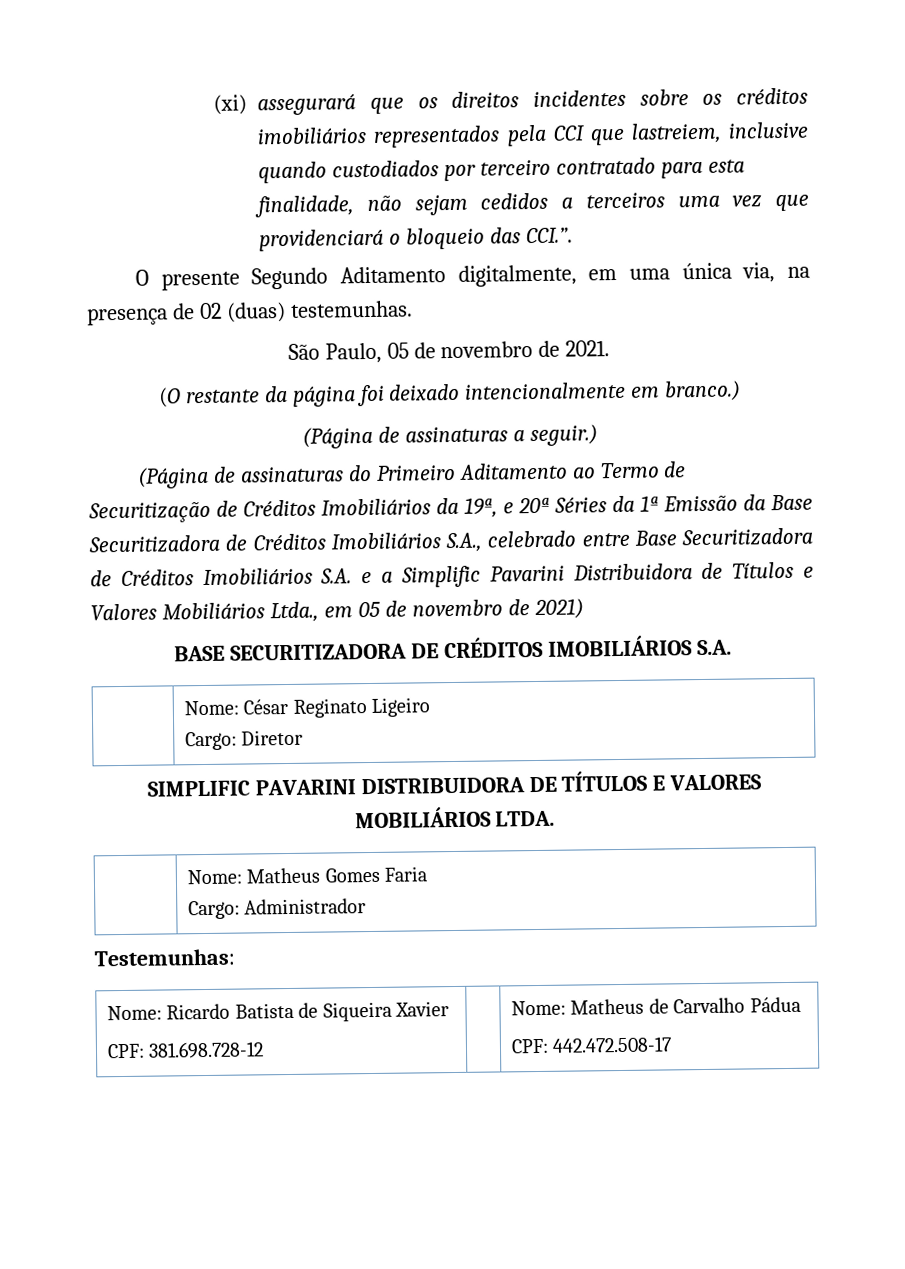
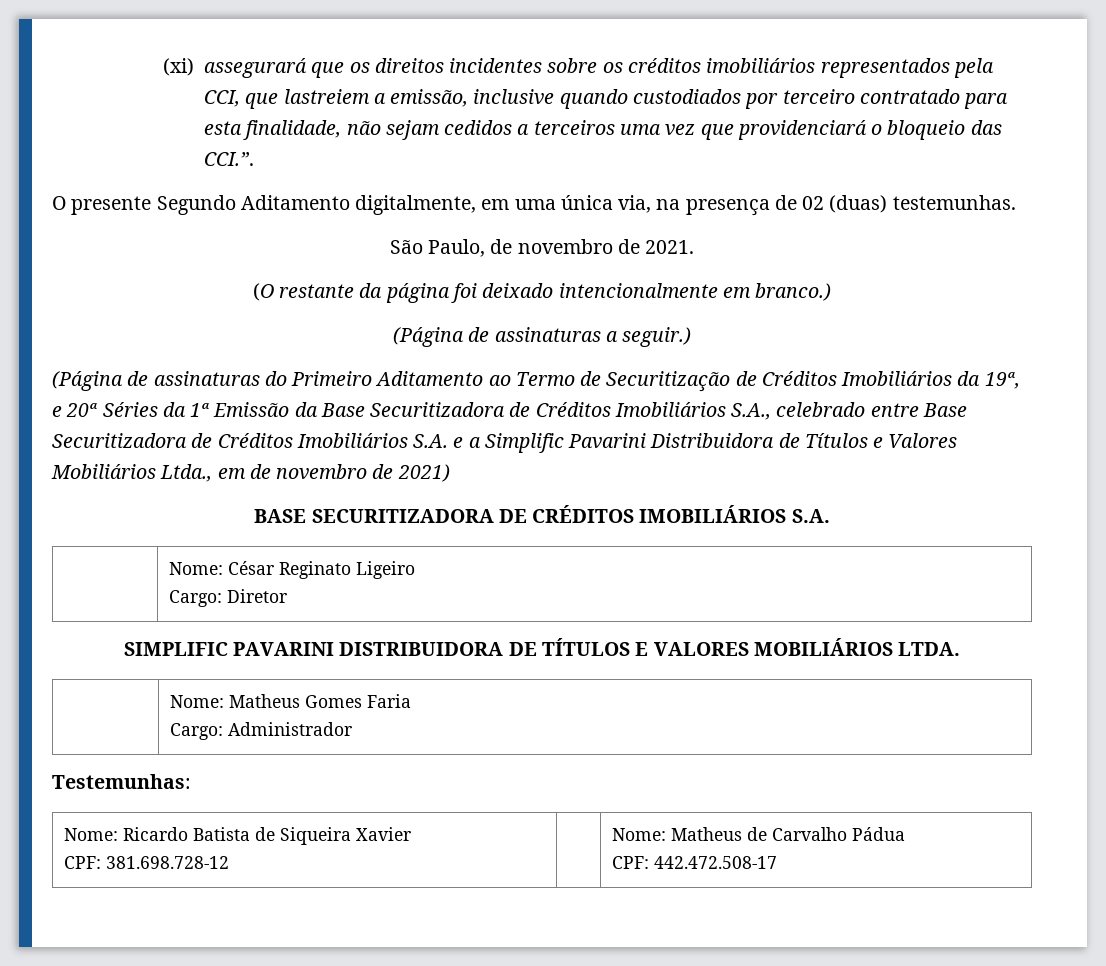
- (xi) assegurará que os direitos incidentes sobre os créditos imobiliários representados pela CCI que lastreiem, inclusive quando custodiados por terceiro contratado para esta finalidade, não sejam cedidos a terceiros uma vez que providenciará o bloqueio das CCI.”.
+ (xi) assegurará que os direitos incidentes sobre os créditos imobiliários representados pela CCI, que lastreiem a emissão, inclusive quando custodiados por terceiro contratado para esta finalidade, não sejam cedidos a terceiros uma vez que providenciará o bloqueio das CCI.”.
- São Paulo, 05 de novembro de 2021.
+ São Paulo, de novembro de 2021.
- (Página de assinaturas do Primeiro Aditamento ao Termo de Securitização de Créditos Imobiliários da 19ª, e 20ª Séries da 1ª Emissão da Base Securitizadora de Créditos Imobiliários S.A., celebrado entre Base Securitizadora de Créditos Imobiliários S.A. e a Simplific Pavarini Distribuidora de Títulos e Valores Mobiliários Ltda., em 05 de novembro de 2021)
+ (Página de assinaturas do Primeiro Aditamento ao Termo de Securitização de Créditos Imobiliários da 19ª, e 20ª Séries da 1ª Emissão da Base Securitizadora de Créditos Imobiliários S.A., celebrado entre Base Securitizadora de Créditos Imobiliários S.A. e a Simplific Pavarini Distribuidora de Títulos e Valores Mobiliários Ltda., em de novembro de 2021)

